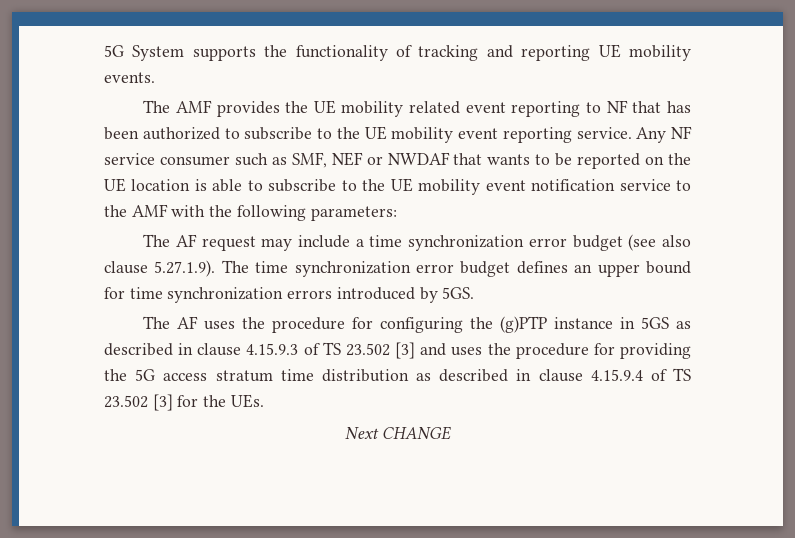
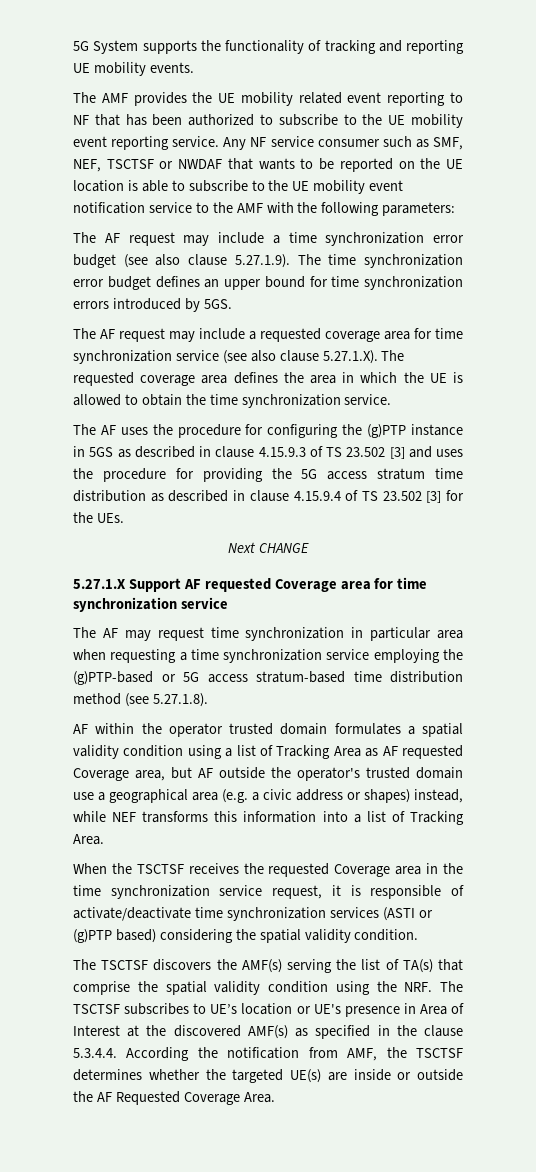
- Any NF service consumer such as SMF, NEF or NWDAF that wants to be reported on the UE location is able to subscribe to the UE mobility event notification service to the AMF with the following parameters:
+ Any NF service consumer such as SMF, NEF, TSCTSF or NWDAF that wants to be reported on the UE location is able to subscribe to the UE mobility event notification service to the AMF with the following parameters:
+ The AF request may include a requested coverage area for time synchronization service (see also clause 5.27.1.X). The requested coverage area defines the area in which the UE is allowed to obtain the time synchronization service.
+ 5.27.1.X Support AF requested Coverage area for time synchronization service
+ The AF may request time synchronization in particular area when requesting a time synchronization service employing the (g)PTP-based or 5G access stratum-based time distribution method (see 5.27.1.8).
+ AF within the operator trusted domain formulates a spatial validity condition using a list of Tracking Area as AF requested Coverage area, but AF outside the operator's trusted domain use a geographical area (e.g. a civic address or shapes) instead, while NEF transforms this information into a list of Tracking Area.
+ When the TSCTSF receives the requested Coverage area in the time synchronization service request, it is responsible of activate/deactivate time synchronization services (ASTI or (g)PTP based) considering the spatial validity condition.
+ The TSCTSF discovers the AMF(s) serving the list of TA(s) that comprise the spatial validity condition using the NRF. The TSCTSF subscribes to UE’s location or UE's presence in Area of Interest at the discovered AMF(s) as specified in the clause 5.3.4.4. According the notification from AMF, the TSCTSF determines whether the targeted UE(s) are inside or outside the AF Requested Coverage Area.

